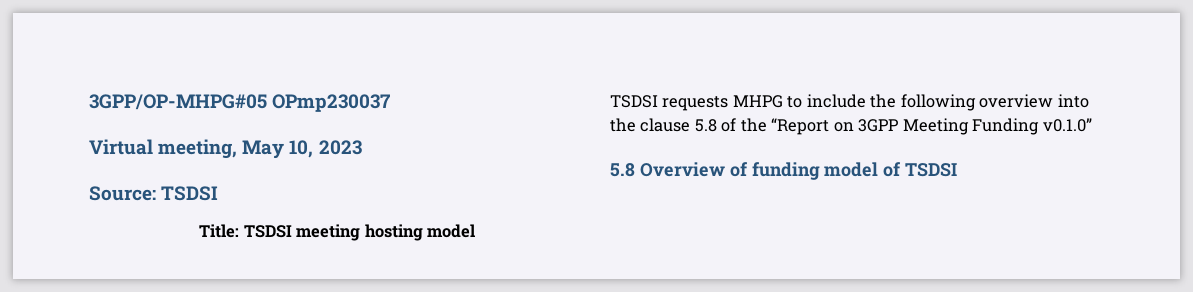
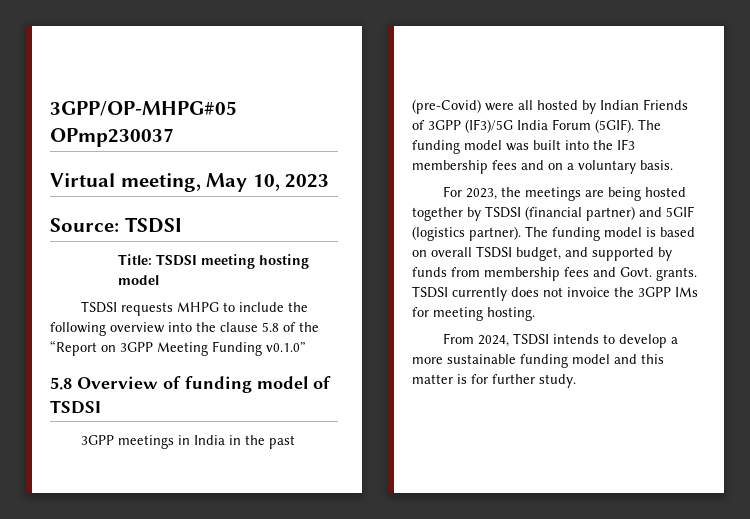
+ 3GPP meetings in India in the past (pre-Covid) were all hosted by Indian Friends of 3GPP (IF3)/5G India Forum (5GIF). The funding model was built into the IF3 membership fees and on a voluntary basis.
+ For 2023, the meetings are being hosted together by TSDSI (financial partner) and 5GIF (logistics partner). The funding model is based on overall TSDSI budget, and supported by funds from membership fees and Govt. grants. TSDSI currently does not invoice the 3GPP IMs for meeting hosting.
+ From 2024, TSDSI intends to develop a more sustainable funding model and this matter is for further study.

